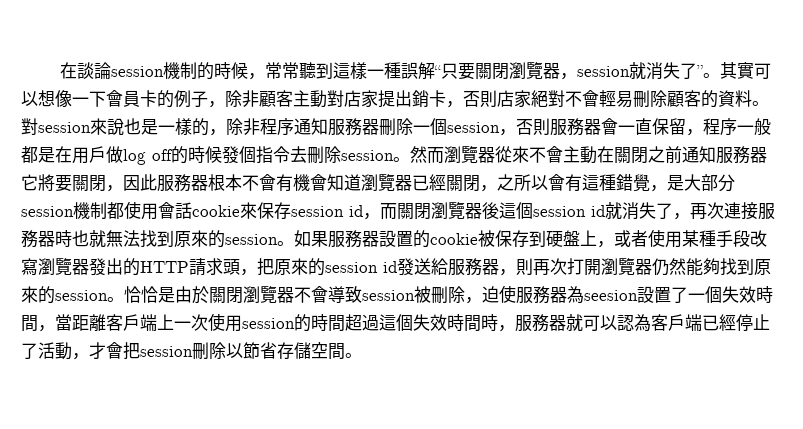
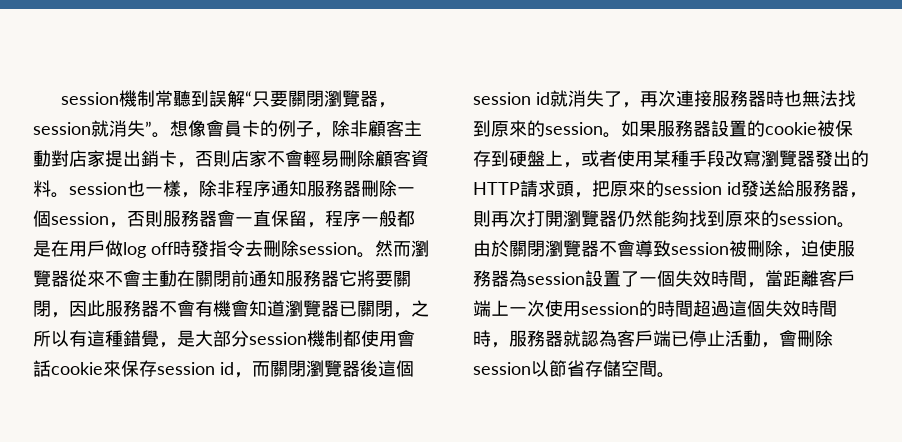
- 在談論session機制的時候，常常聽到這樣一種誤解“只要關閉瀏覽器，session就消失了”。其實可以想像一下會員卡的例子，除非顧客主動對店家提出銷卡，否則店家絕對不會輕易刪除顧客的資料。對session來說也是一樣的，除非程序通知服務器刪除一個session，否則服務器會一直保留，程序一般都是在用戶做log off的時候發個指令去刪除session。
+ session機制常聽到誤解“只要關閉瀏覽器，session就消失”。想像會員卡的例子，除非顧客主動對店家提出銷卡，否則店家不會輕易刪除顧客資料。session也一樣，除非程序通知服務器刪除一個session，否則服務器會一直保留，程序一般都是在用戶做log off時發指令去刪除session。
- 然而瀏覽器從來不會主動在關閉之前通知服務器它將要關閉，因此服務器根本不會有機會知道瀏覽器已經關閉，之所以會有這種錯覺，是大部分session機制都使用會話cookie來保存session id，而關閉瀏覽器後這個session id就消失了，再次連接服務器時也就無法找到原來的session。
+ 然而瀏覽器從來不會主動在關閉前通知服務器它將要關閉，因此服務器不會有機會知道瀏覽器已關閉，之所以有這種錯覺，是大部分session機制都使用會話cookie來保存session id，而關閉瀏覽器後這個session id就消失了，再次連接服務器時也無法找到原來的session。
- 恰恰是由於關閉瀏覽器不會導致session被刪除，迫使服務器為seesion設置了一個失效時間，當距離客戶端上一次使用session的時間超過這個失效時間時，服務器就可以認為客戶端已經停止了活動，才會把session刪除以節省存儲空間。
+ 由於關閉瀏覽器不會導致session被刪除，迫使服務器為session設置了一個失效時間，當距離客戶端上一次使用session的時間超過這個失效時間時，服務器就認為客戶端已停止活動，會刪除session以節省存儲空間。

